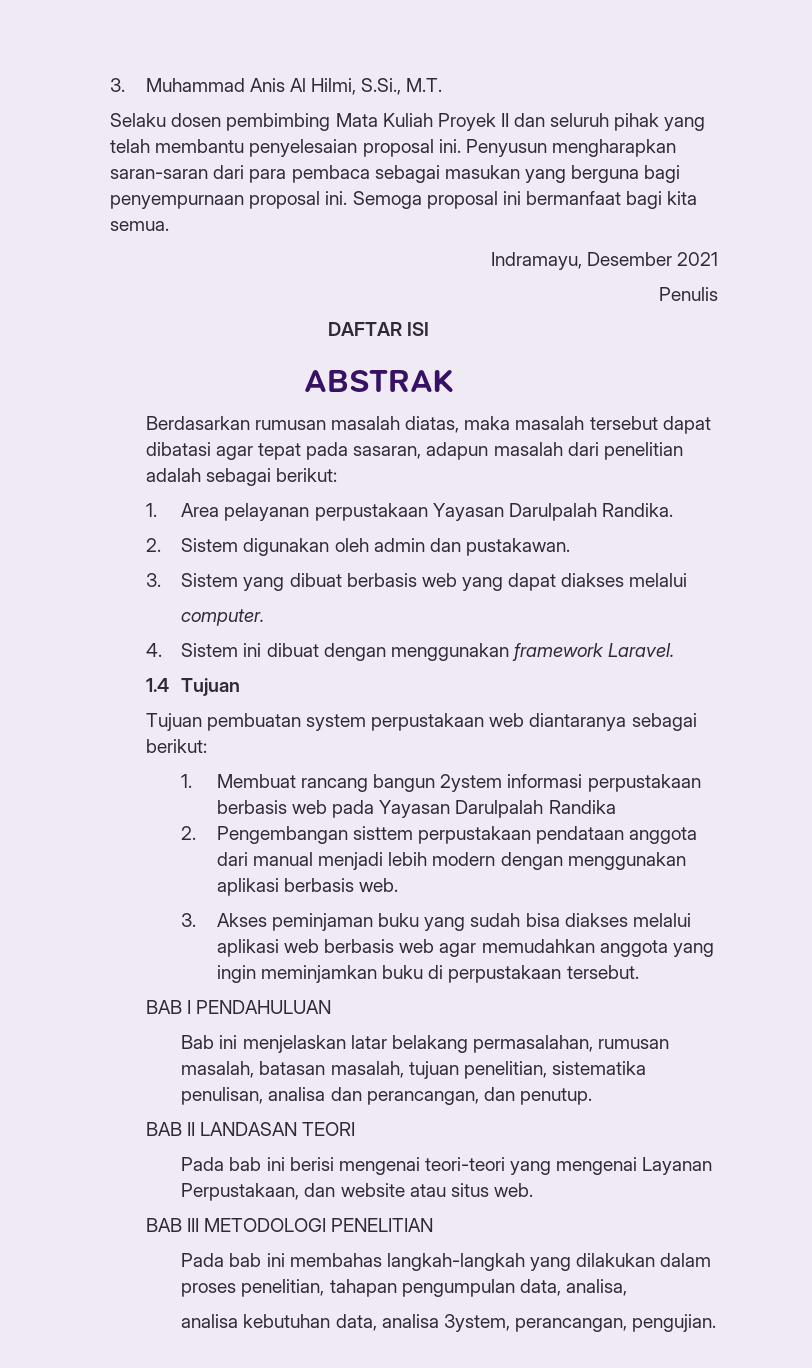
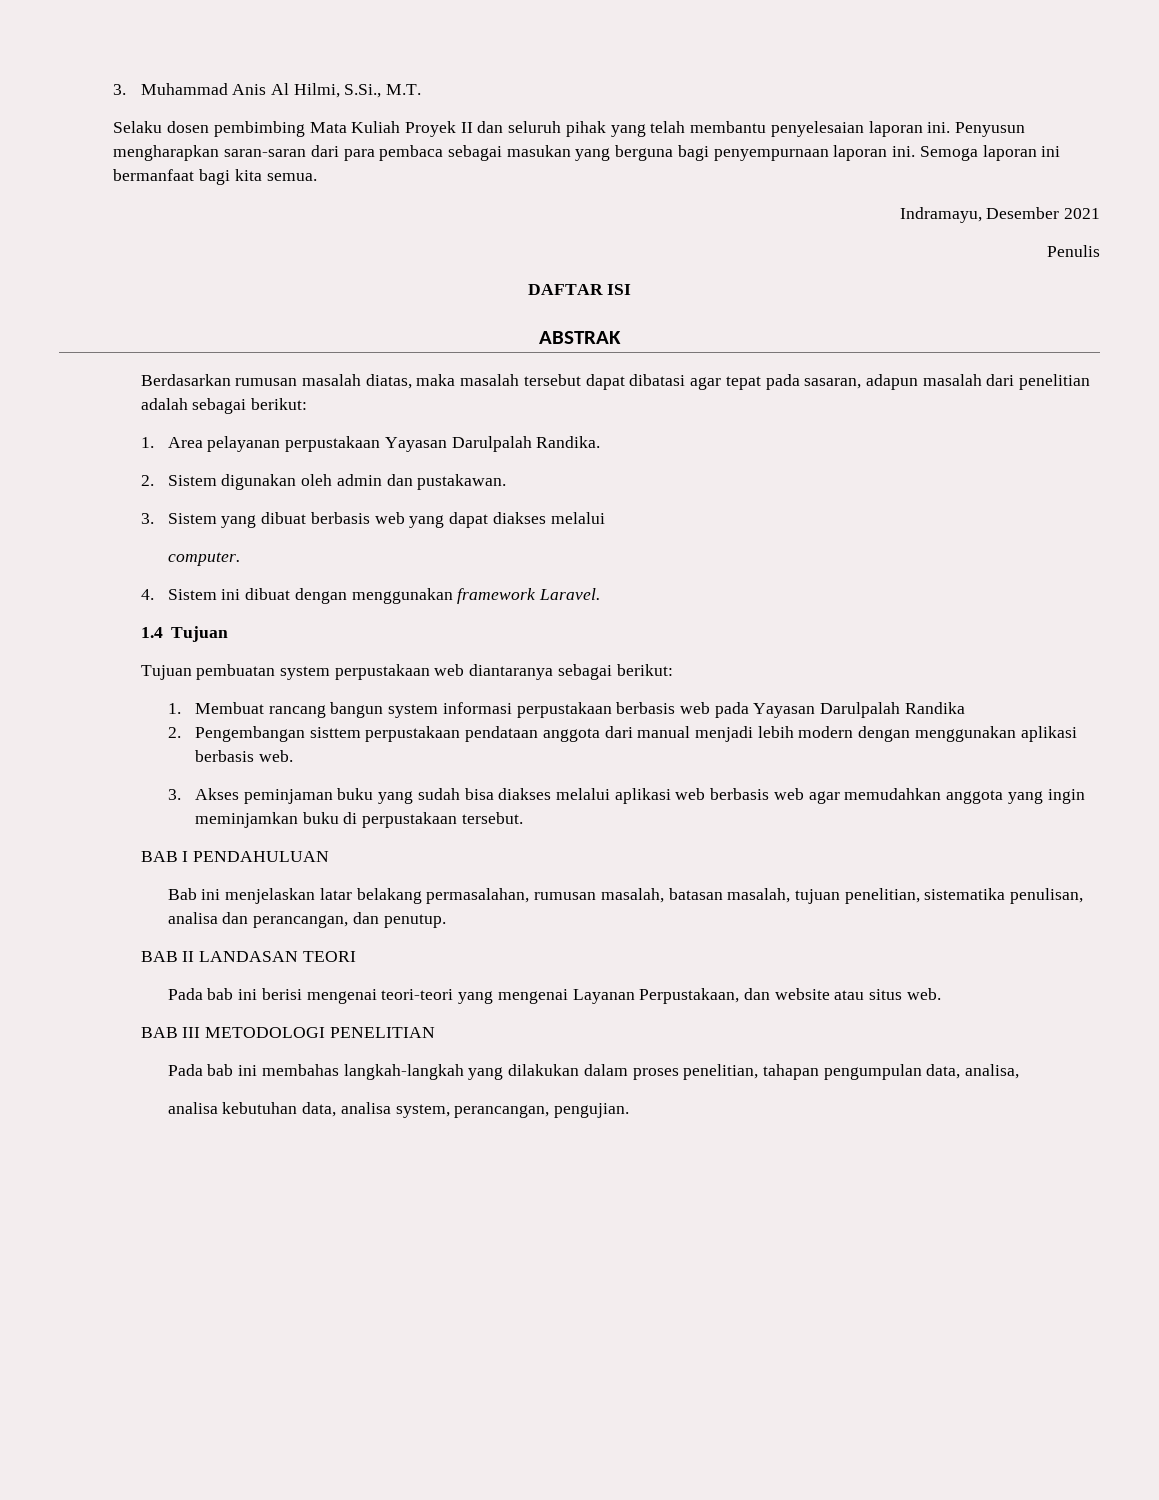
- Selaku dosen pembimbing Mata Kuliah Proyek II dan seluruh pihak yang telah membantu penyelesaian proposal ini.
+ Selaku dosen pembimbing Mata Kuliah Proyek II dan seluruh pihak yang telah membantu penyelesaian laporan ini.
- Penyusun mengharapkan saran-saran dari para pembaca sebagai masukan yang berguna bagi penyempurnaan proposal ini.
+ Penyusun mengharapkan saran-saran dari para pembaca sebagai masukan yang berguna bagi penyempurnaan laporan ini.
- Semoga proposal ini bermanfaat bagi kita semua.
+ Semoga laporan ini bermanfaat bagi kita semua.
- 1. Membuat rancang bangun 2ystem informasi perpustakaan berbasis web pada Yayasan Darulpalah Randika
+ 1. Membuat rancang bangun system informasi perpustakaan berbasis web pada Yayasan Darulpalah Randika
- analisa kebutuhan data, analisa 3ystem, perancangan, pengujian.
+ analisa kebutuhan data, analisa system, perancangan, pengujian.

